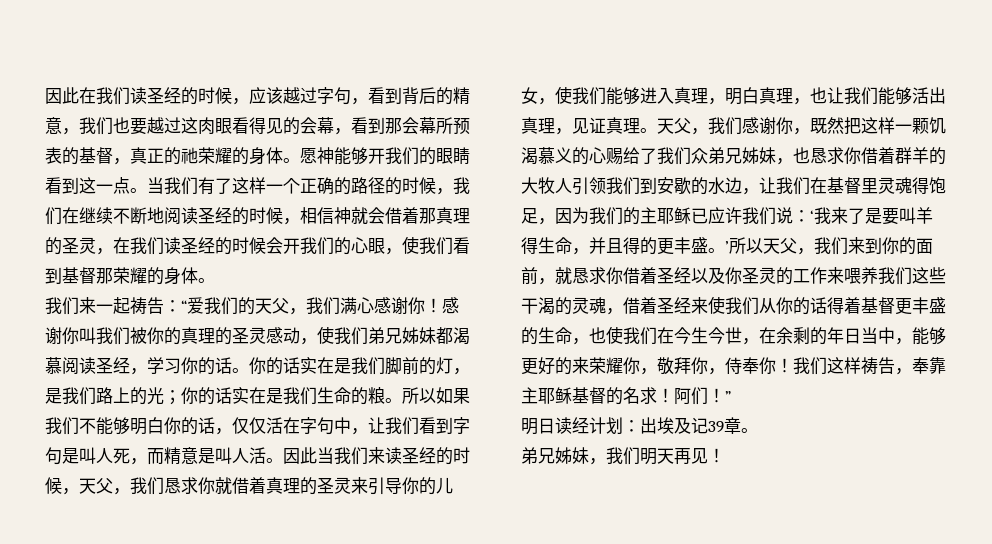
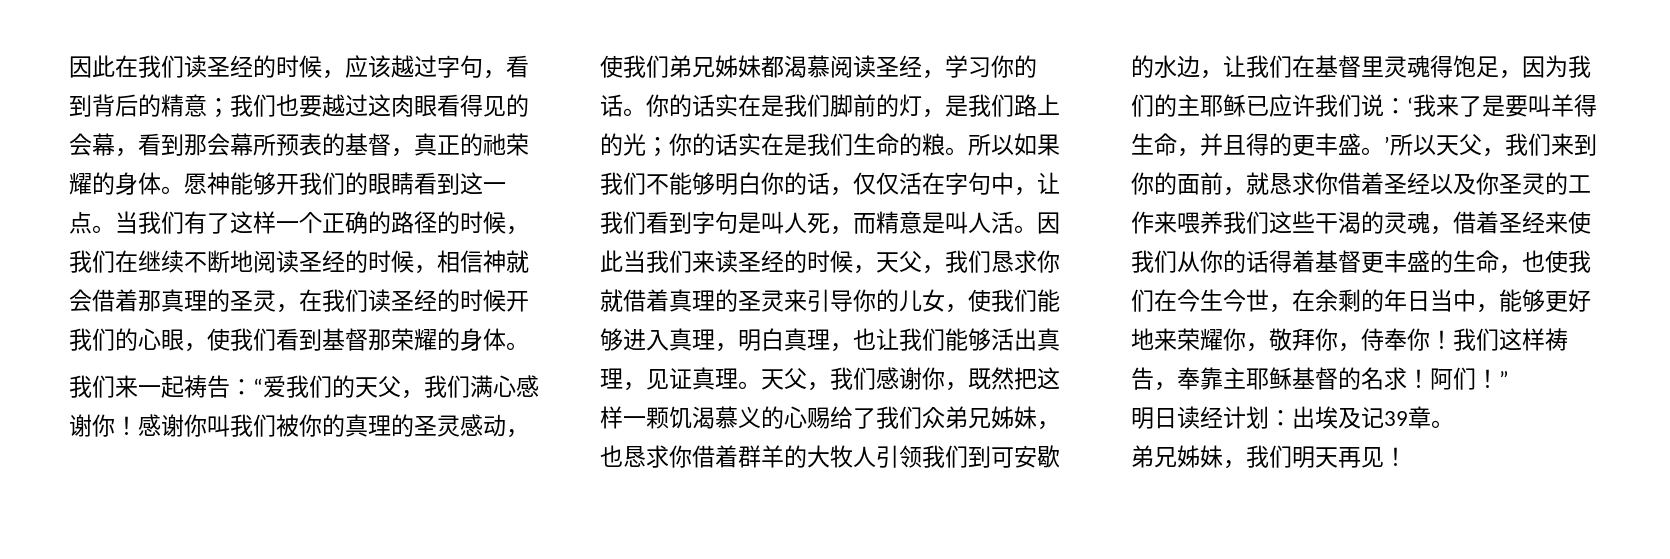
- 因此在我们读圣经的时候，应该越过字句，看到背后的精意，我们也要越过这肉眼看得见的会幕，看到那会幕所预表的基督，真正的祂荣耀的身体。
+ 因此在我们读圣经的时候，应该越过字句，看到背后的精意；我们也要越过这肉眼看得见的会幕，看到那会幕所预表的基督，真正的祂荣耀的身体。
- 当我们有了这样一个正确的路径的时候，我们在继续不断地阅读圣经的时候，相信神就会借着那真理的圣灵，在我们读圣经的时候会开我们的心眼，使我们看到基督那荣耀的身体。
+ 当我们有了这样一个正确的路径的时候，我们在继续不断地阅读圣经的时候，相信神就会借着那真理的圣灵，在我们读圣经的时候开我们的心眼，使我们看到基督那荣耀的身体。
- 天父，我们感谢你，既然把这样一颗饥渴慕义的心赐给了我们众弟兄姊妹，也恳求你借着群羊的大牧人引领我们到安歇的水边，让我们在基督里灵魂得饱足，因为我们的主耶稣已应许我们说：
+ 天父，我们感谢你，既然把这样一颗饥渴慕义的心赐给了我们众弟兄姊妹，也恳求你借着群羊的大牧人引领我们到可安歇的水边，让我们在基督里灵魂得饱足，因为我们的主耶稣已应许我们说：
- ‘我来了是要叫羊得生命，并且得的更丰盛。’所以天父，我们来到你的面前，就恳求你借着圣经以及你圣灵的工作来喂养我们这些干渴的灵魂，借着圣经来使我们从你的话得着基督更丰盛的生命，也使我们在今生今世，在余剩的年日当中，能够更好的来荣耀你，敬拜你，侍奉你！
+ ‘我来了是要叫羊得生命，并且得的更丰盛。’所以天父，我们来到你的面前，就恳求你借着圣经以及你圣灵的工作来喂养我们这些干渴的灵魂，借着圣经来使我们从你的话得着基督更丰盛的生命，也使我们在今生今世，在余剩的年日当中，能够更好地来荣耀你，敬拜你，侍奉你！

